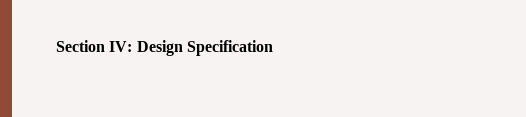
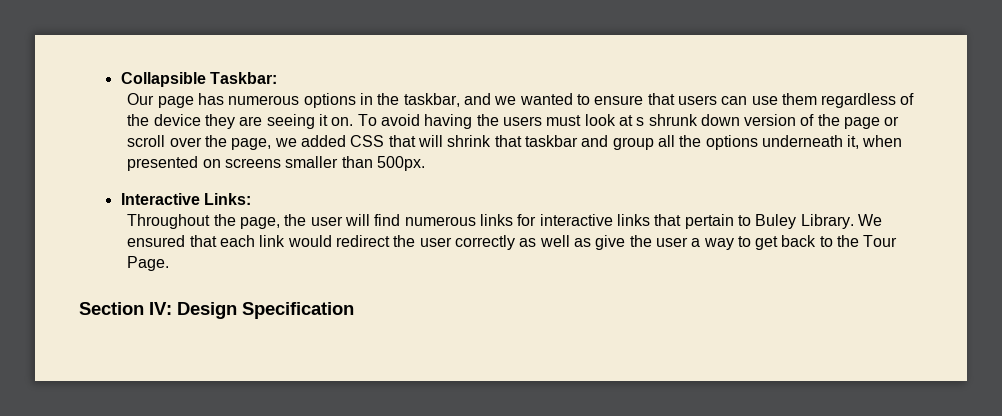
+ Collapsible Taskbar:
+ Our page has numerous options in the taskbar, and we wanted to ensure that users can use them regardless of the device they are seeing it on. To avoid having the users must look at s shrunk down version of the page or scroll over the page, we added CSS that will shrink that taskbar and group all the options underneath it, when presented on screens smaller than 500px.
+ Interactive Links:
+ Throughout the page, the user will find numerous links for interactive links that pertain to Buley Library. We ensured that each link would redirect the user correctly as well as give the user a way to get back to the Tour Page.

